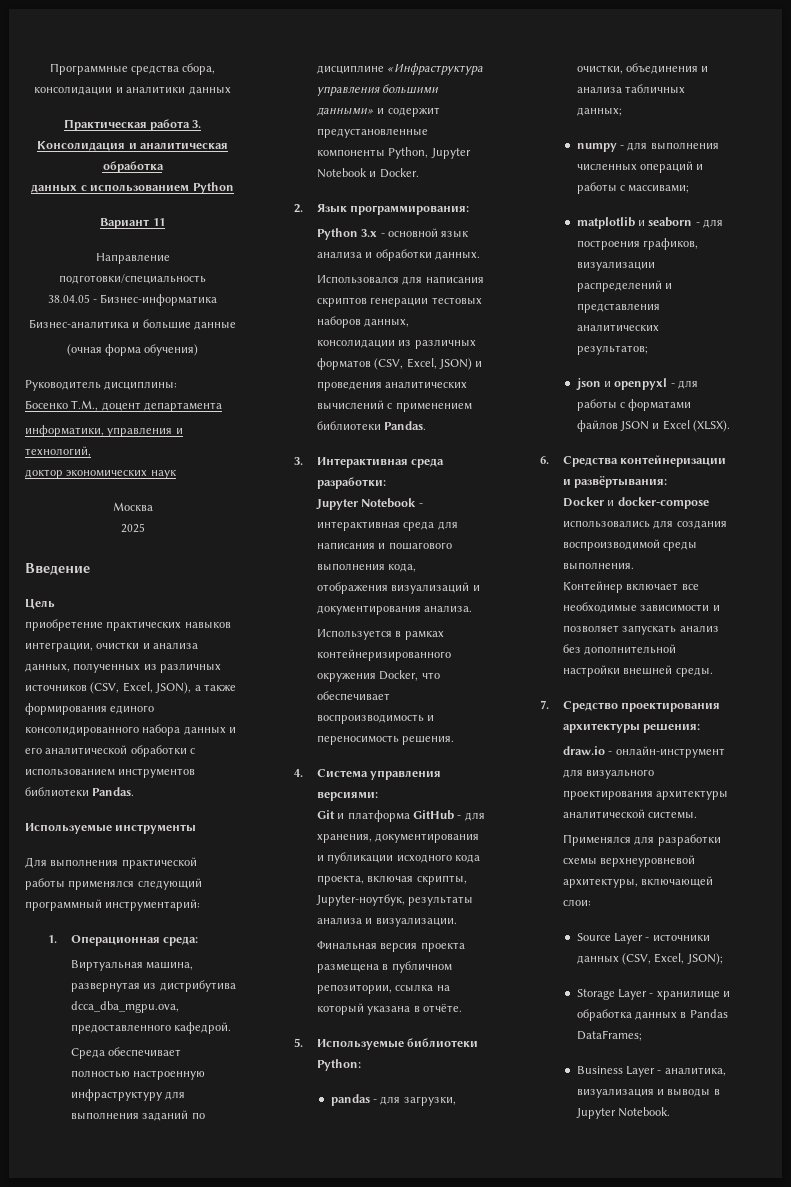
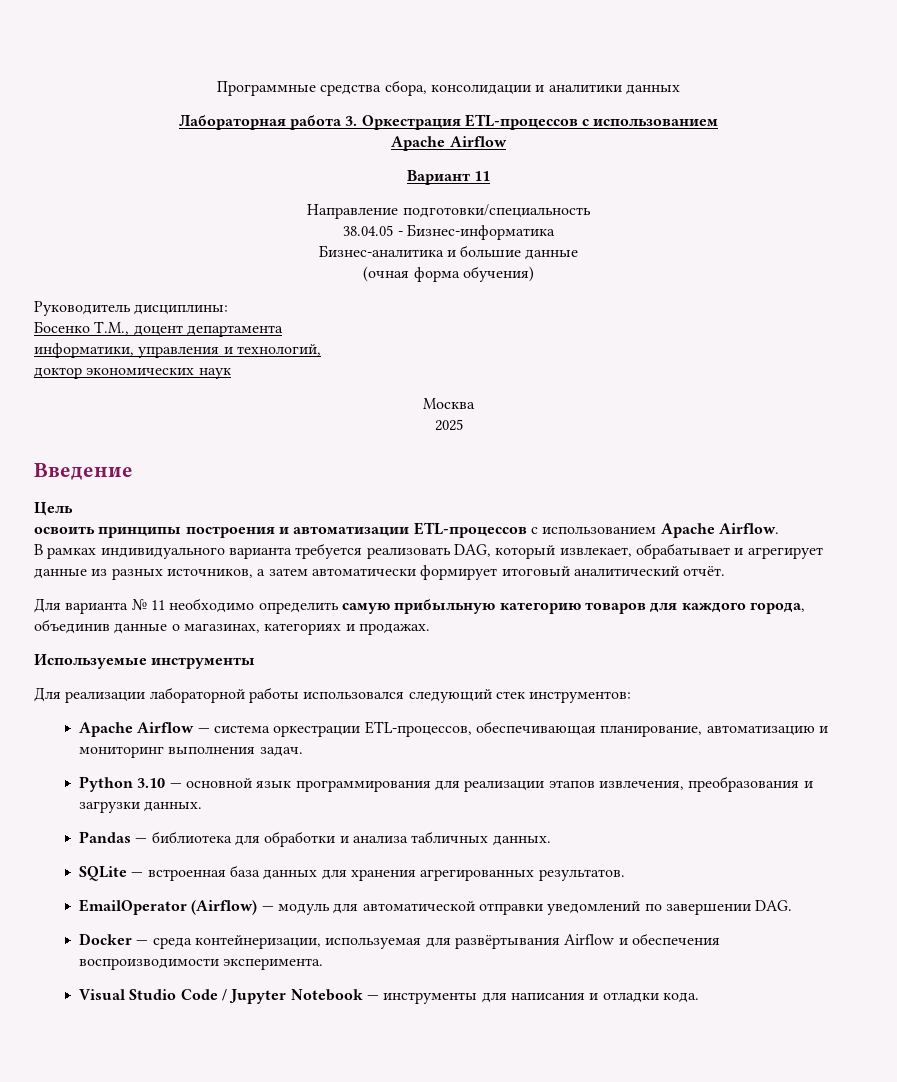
- Практическая работа 3. Консолидация и аналитическая обработка
- данных с использованием Python
+ Лабораторная работа 3. Оркестрация ETL-процессов с использованием
+ Apache Airflow
- приобретение практических навыков интеграции, очистки и анализа данных, полученных из различных источников (CSV, Excel, JSON), а также формирования единого консолидированного набора данных и его аналитической обработки с использованием инструментов библиотеки Pandas.
+ освоить принципы построения и автоматизации ETL-процессов с использованием Apache Airflow.
+ В рамках индивидуального варианта требуется реализовать DAG, который извлекает, обрабатывает и агрегирует данные из разных источников, а затем автоматически формирует итоговый аналитический отчёт.
+ Для варианта № 11 необходимо определить самую прибыльную категорию товаров для каждого города, объединив данные о магазинах, категориях и продажах.
  Используемые инструменты
- Для выполнения практической работы применялся следующий программный инструментарий:
- 1. Операционная среда:
- Виртуальная машина, развернутая из дистрибутива dcca_dba_mgpu.ova, предоставленного кафедрой.
- Среда обеспечивает полностью настроенную инфраструктуру для выполнения заданий по дисциплине «Инфраструктура управления большими данными» и содержит предустановленные компоненты Python, Jupyter Notebook и Docker.
- 2. Язык программирования:
- Python 3.x - основной язык анализа и обработки данных.
- Использовался для написания скриптов генерации тестовых наборов данных, консолидации из различных форматов (CSV, Excel, JSON) и проведения аналитических вычислений с применением библиотеки Pandas.
- 3. Интерактивная среда разработки:
- Jupyter Notebook - интерактивная среда для написания и пошагового выполнения кода, отображения визуализаций и документирования анализа.
- Используется в рамках контейнеризированного окружения Docker, что обеспечивает воспроизводимость и переносимость решения.
- 4. Система управления версиями:
- Git и платформа GitHub - для хранения, документирования и публикации исходного кода проекта, включая скрипты, Jupyter-ноутбук, результаты анализа и визуализации.
- Финальная версия проекта размещена в публичном репозитории, ссылка на который указана в отчёте.
- 5. Используемые библиотеки Python:
- pandas - для загрузки, очистки, объединения и анализа табличных данных;
- numpy - для выполнения численных операций и работы с массивами;
- matplotlib и seaborn - для построения графиков, визуализации распределений и представления аналитических результатов;
- json и openpyxl - для работы с форматами файлов JSON и Excel (XLSX).
- 6. Средства контейнеризации и развёртывания:
- Docker и docker-compose использовались для создания воспроизводимой среды выполнения.
- Контейнер включает все необходимые зависимости и позволяет запускать анализ без дополнительной настройки внешней среды.
- 7. Средство проектирования архитектуры решения:
- draw.io - онлайн-инструмент для визуального проектирования архитектуры аналитической системы.
- Применялся для разработки схемы верхнеуровневой архитектуры, включающей слои:
- Source Layer - источники данных (CSV, Excel, JSON);
- Storage Layer - хранилище и обработка данных в Pandas DataFrames;
- Business Layer - аналитика, визуализация и выводы в Jupyter Notebook.
+ Для реализации лабораторной работы использовался следующий стек инструментов:
+ Apache Airflow — система оркестрации ETL-процессов, обеспечивающая планирование, автоматизацию и мониторинг выполнения задач.
+ Python 3.10 — основной язык программирования для реализации этапов извлечения, преобразования и загрузки данных.
+ Pandas — библиотека для обработки и анализа табличных данных.
+ SQLite — встроенная база данных для хранения агрегированных результатов.
+ EmailOperator (Airflow) — модуль для автоматической отправки уведомлений по завершении DAG.
+ Docker — среда контейнеризации, используемая для развёртывания Airflow и обеспечения воспроизводимости эксперимента.
+ Visual Studio Code / Jupyter Notebook — инструменты для написания и отладки кода.

